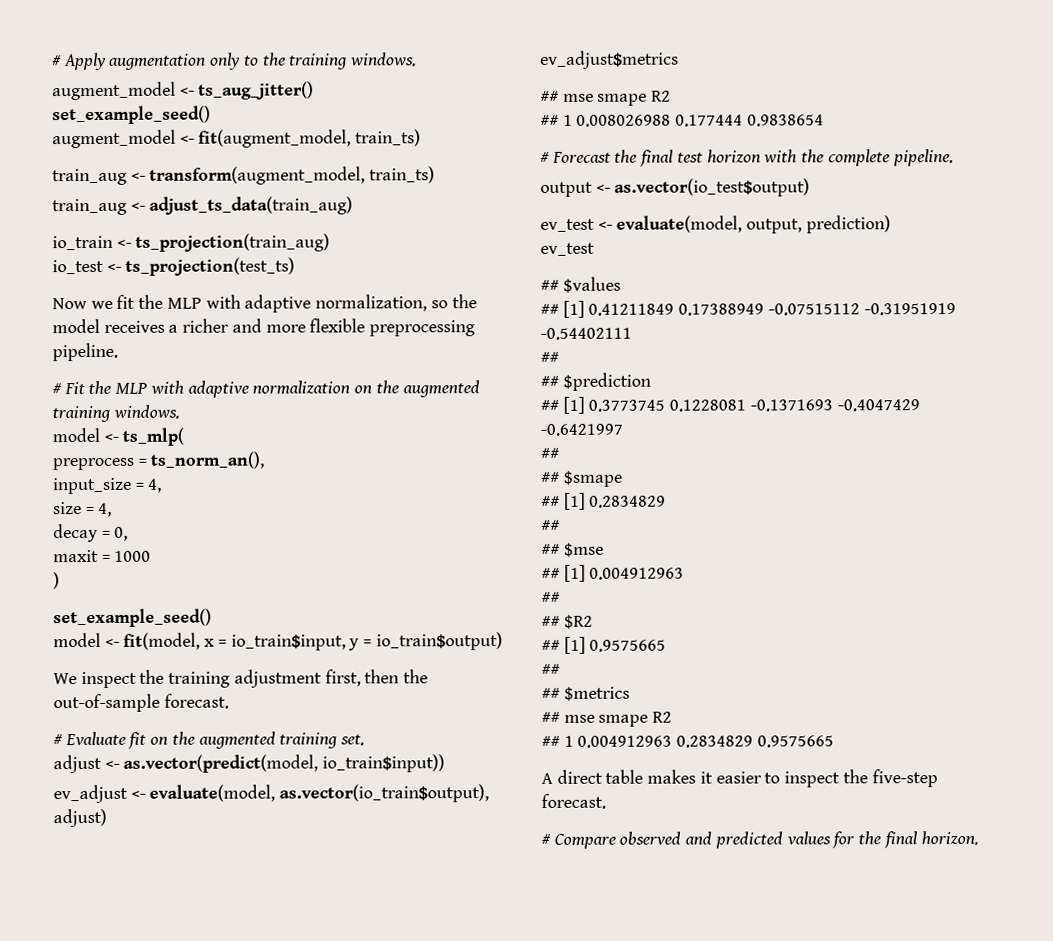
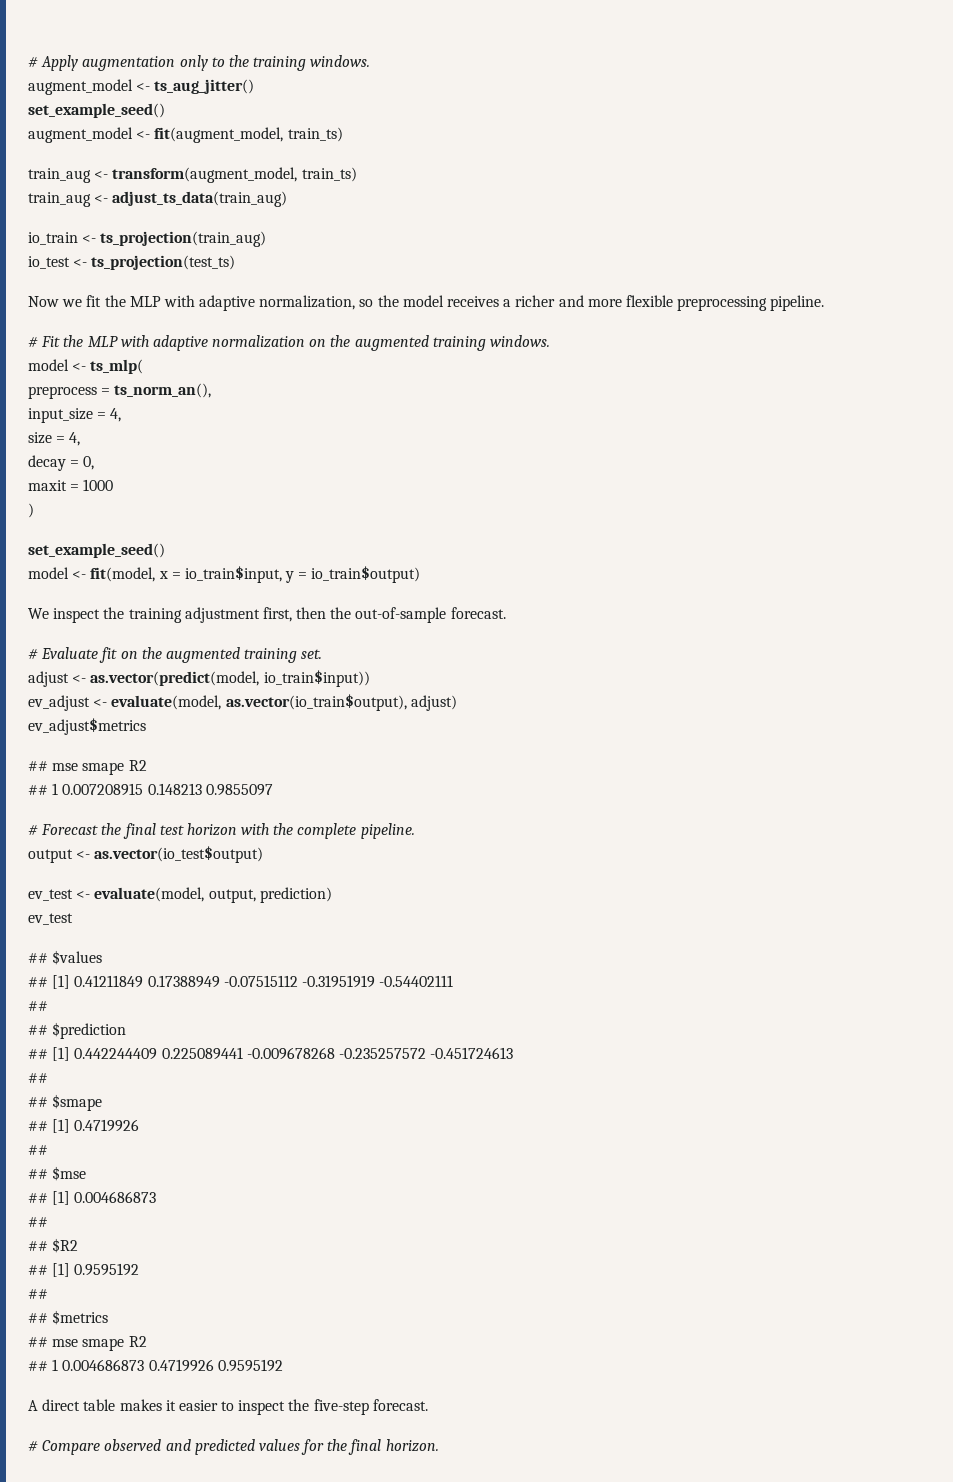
- ## 1 0.008026988 0.177444 0.9838654
+ ## 1 0.007208915 0.148213 0.9855097
- ## [1] 0.3773745 0.1228081 -0.1371693 -0.4047429 -0.6421997
+ ## [1] 0.442244409 0.225089441 -0.009678268 -0.235257572 -0.451724613
- ## [1] 0.2834829
+ ## [1] 0.4719926
- ## [1] 0.004912963
+ ## [1] 0.004686873
- ## [1] 0.9575665
+ ## [1] 0.9595192
- ## 1 0.004912963 0.2834829 0.9575665
+ ## 1 0.004686873 0.4719926 0.9595192

